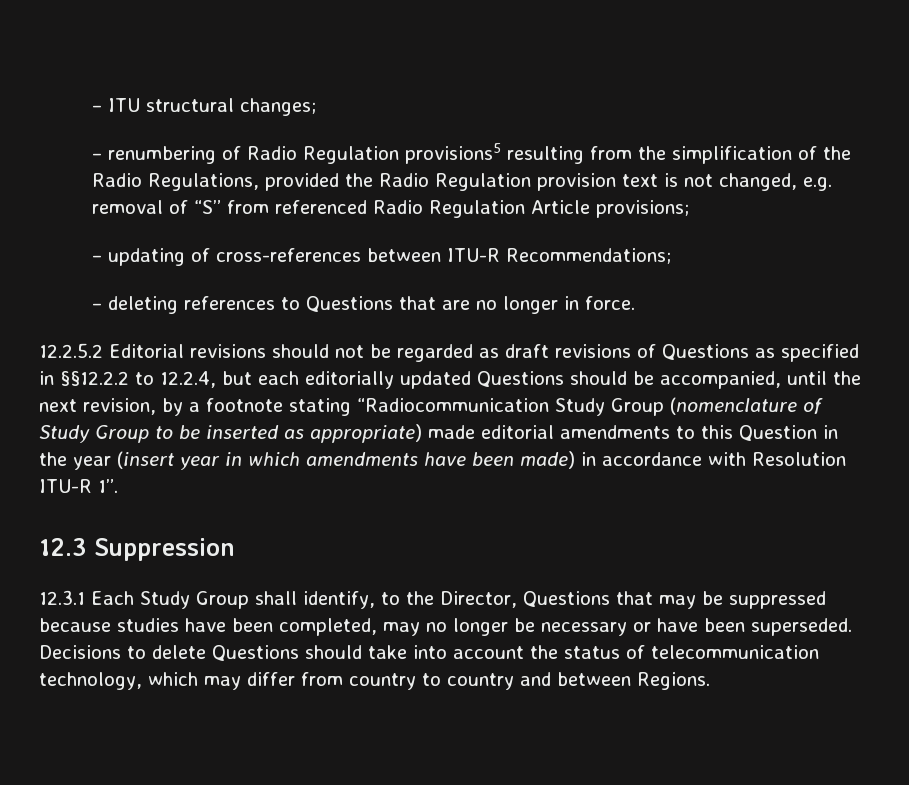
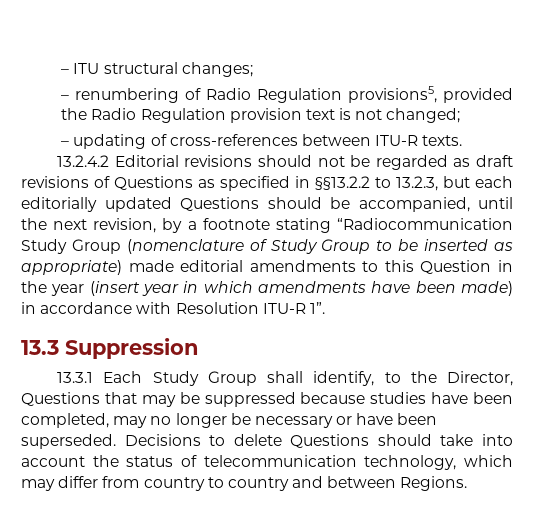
- – renumbering of Radio Regulation provisions5 resulting from the simplification of the Radio Regulations, provided the Radio Regulation provision text is not changed, e.g. removal of “S” from referenced Radio Regulation Article provisions;
+ – renumbering of Radio Regulation provisions5, provided the Radio Regulation provision text is not changed;
- – updating of cross-references between ITU-R Recommendations;
- – deleting references to Questions that are no longer in force.
- 12.2.5.2 Editorial revisions should not be regarded as draft revisions of Questions as specified in §§12.2.2 to 12.2.4, but each editorially updated Questions should be accompanied, until the next revision, by a footnote stating “Radiocommunication Study Group (nomenclature of Study Group to be inserted as appropriate) made editorial amendments to this Question in the year (insert year in which amendments have been made) in accordance with Resolution ITU-R 1”.
+ – updating of cross-references between ITU-R texts.
+ 13.2.4.2 Editorial revisions should not be regarded as draft revisions of Questions as specified in §§13.2.2 to 13.2.3, but each editorially updated Questions should be accompanied, until the next revision, by a footnote stating “Radiocommunication Study Group (nomenclature of Study Group to be inserted as appropriate) made editorial amendments to this Question in the year (insert year in which amendments have been made) in accordance with Resolution ITU-R 1”.
- 12.3 Suppression
+ 13.3 Suppression
- 12.3.1 Each Study Group shall identify, to the Director, Questions that may be suppressed because studies have been completed, may no longer be necessary or have been superseded.
+ 13.3.1 Each Study Group shall identify, to the Director, Questions that may be suppressed because studies have been completed, may no longer be necessary or have been superseded.

